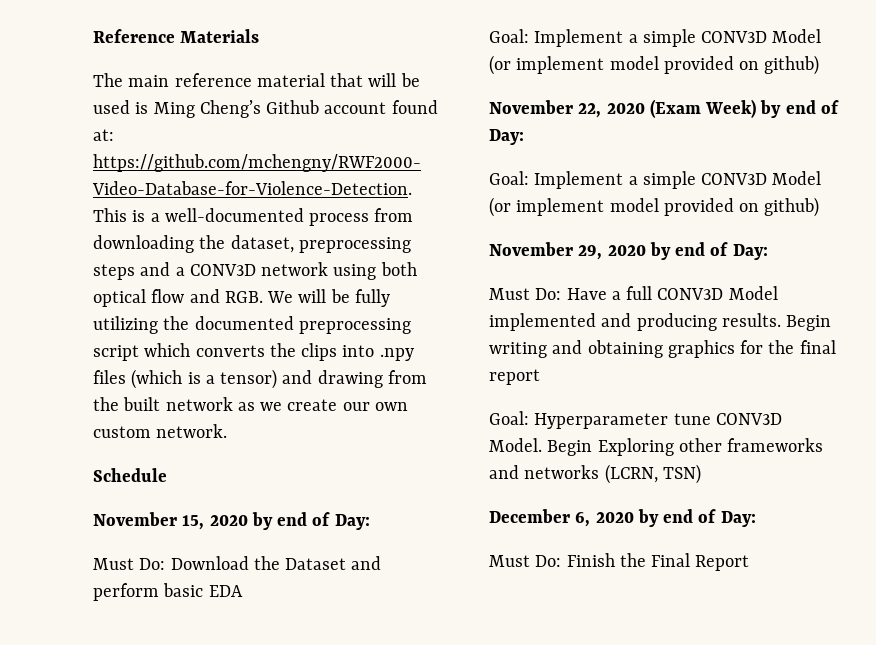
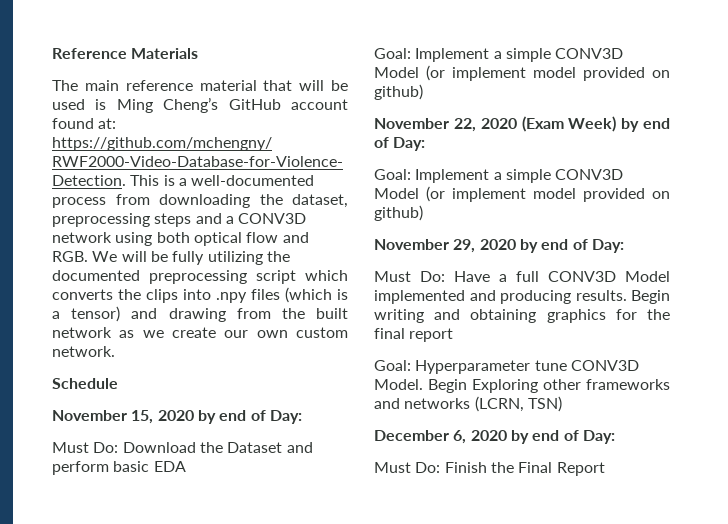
- The main reference material that will be used is Ming Cheng’s Github account found at:
+ The main reference material that will be used is Ming Cheng’s GitHub account found at:

